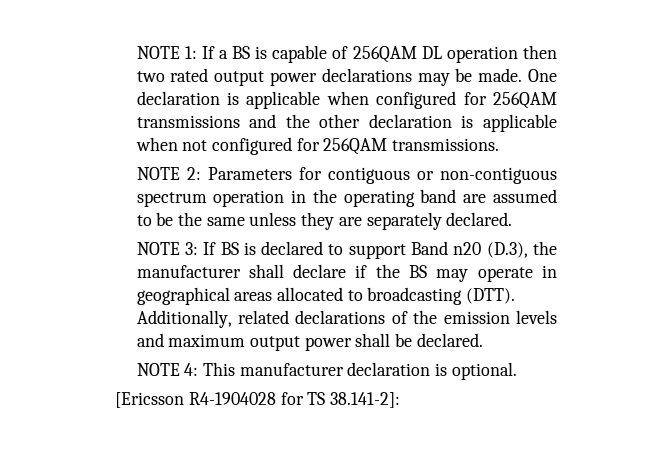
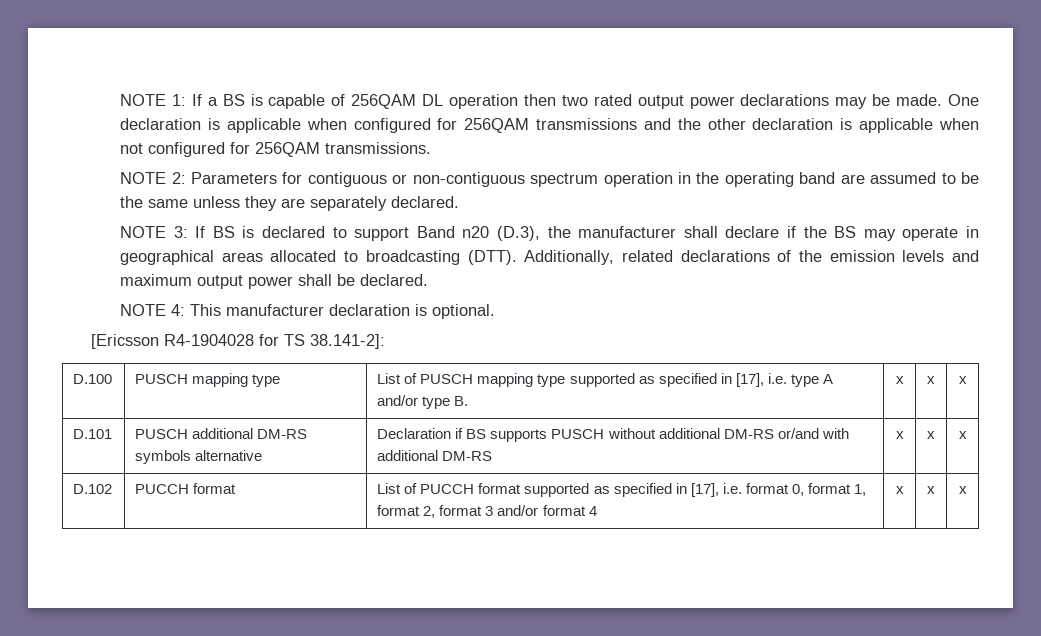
+ D.100 | PUSCH mapping type | List of PUSCH mapping type supported as specified in [17], i.e. type A and/or type B. | x | x | x
+ D.101 | PUSCH additional DM-RS symbols alternative | Declaration if BS supports PUSCH without additional DM-RS or/and with additional DM-RS | x | x | x
+ D.102 | PUCCH format | List of PUCCH format supported as specified in [17], i.e. format 0, format 1, format 2, format 3 and/or format 4 | x | x | x

